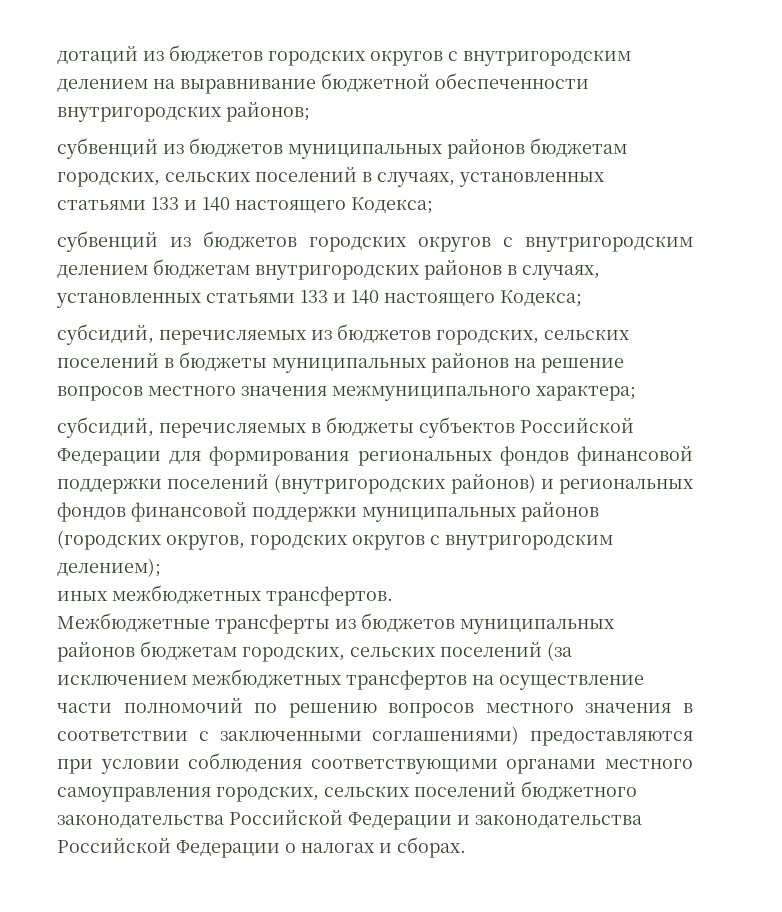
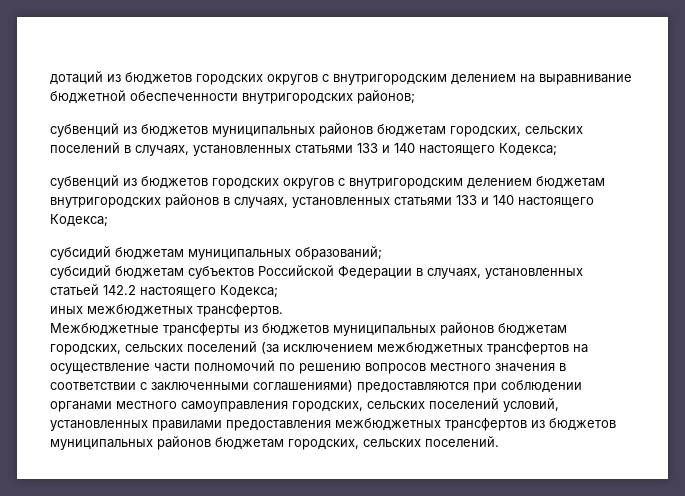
- субсидий, перечисляемых из бюджетов городских, сельских поселений в бюджеты муниципальных районов на решение вопросов местного значения межмуниципального характера;
- субсидий, перечисляемых в бюджеты субъектов Российской Федерации для формирования региональных фондов финансовой поддержки поселений (внутригородских районов) и региональных фондов финансовой поддержки муниципальных районов (городских округов, городских округов с внутригородским делением);
+ субсидий бюджетам муниципальных образований;
+ субсидий бюджетам субъектов Российской Федерации в случаях, установленных статьей 142.2 настоящего Кодекса;
- Межбюджетные трансферты из бюджетов муниципальных районов бюджетам городских, сельских поселений (за исключением межбюджетных трансфертов на осуществление части полномочий по решению вопросов местного значения в соответствии с заключенными соглашениями) предоставляются при условии соблюдения соответствующими органами местного самоуправления городских, сельских поселений бюджетного законодательства Российской Федерации и законодательства Российской Федерации о налогах и сборах.
+ Межбюджетные трансферты из бюджетов муниципальных районов бюджетам городских, сельских поселений (за исключением межбюджетных трансфертов на осуществление части полномочий по решению вопросов местного значения в соответствии с заключенными соглашениями) предоставляются при соблюдении органами местного самоуправления городских, сельских поселений условий, установленных правилами предоставления межбюджетных трансфертов из бюджетов муниципальных районов бюджетам городских, сельских поселений.

